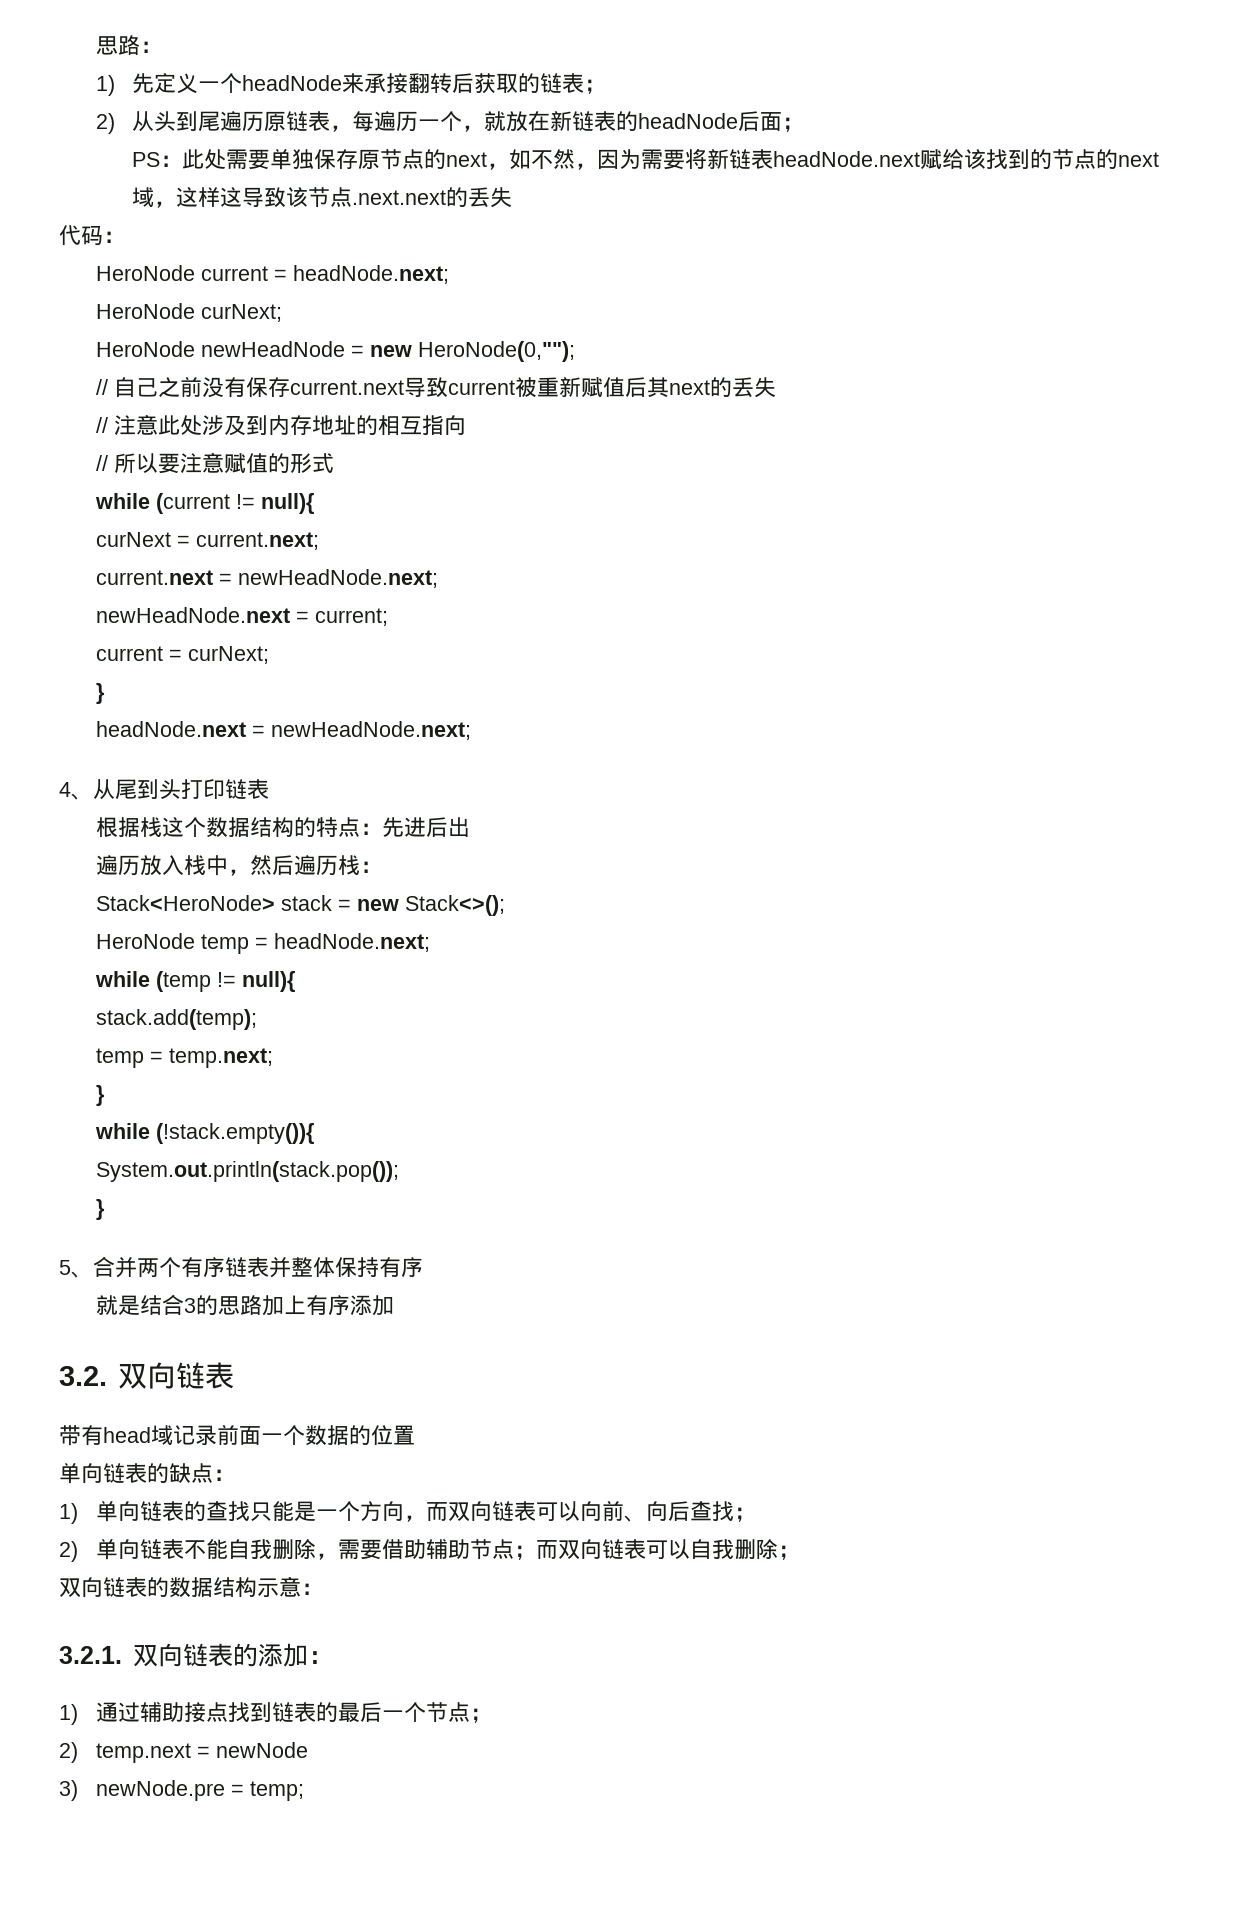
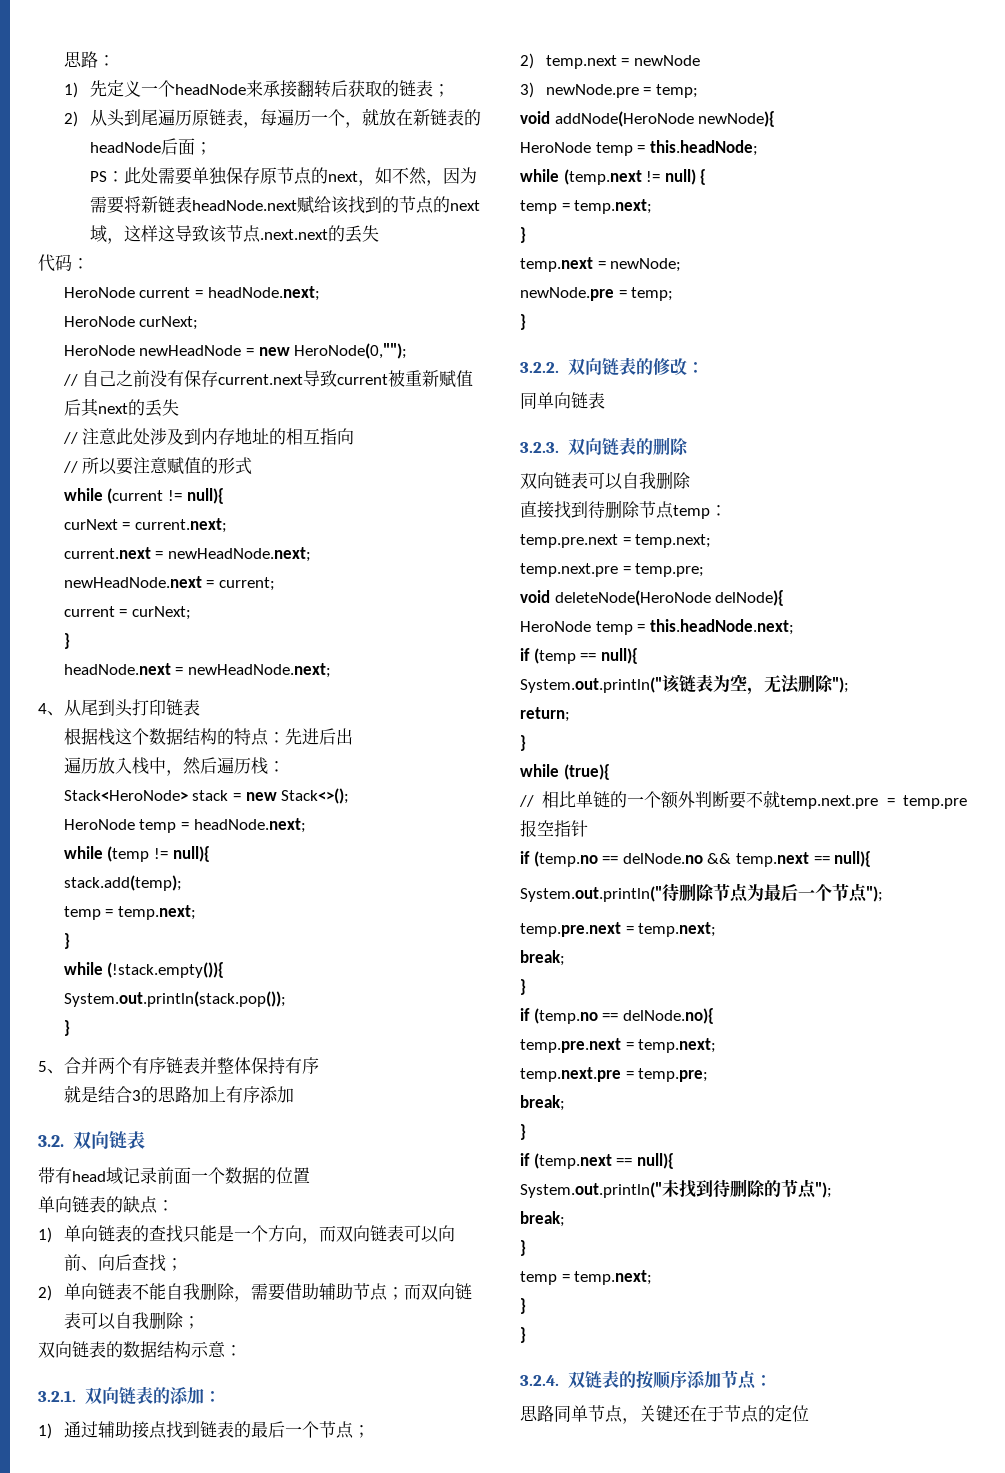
+ void addNode(HeroNode newNode){
+ HeroNode temp = this.headNode;
+ while (temp.next != null) {
+ temp = temp.next;
+ }
+ temp.next = newNode;
+ newNode.pre = temp;
+ }
+ 3.2.2.双向链表的修改：
+ 同单向链表
+ 3.2.3.双向链表的删除
+ 双向链表可以自我删除
+ 直接找到待删除节点temp：
+ temp.pre.next = temp.next;
+ temp.next.pre = temp.pre;
+ void deleteNode(HeroNode delNode){
+ HeroNode temp = this.headNode.next;
+ if (temp == null){
+ System.out.println("该链表为空，无法删除");
+ return;
+ }
+ while (true){
+ // 相比单链的一个额外判断要不就temp.next.pre = temp.pre报空指针
+ if (temp.no == delNode.no && temp.next == null){
+ System.out.println("待删除节点为最后一个节点");
+ temp.pre.next = temp.next;
+ break;
+ }
+ if (temp.no == delNode.no){
+ temp.pre.next = temp.next;
+ temp.next.pre = temp.pre;
+ break;
+ }
+ if (temp.next == null){
+ System.out.println("未找到待删除的节点");
+ break;
+ }
+ temp = temp.next;
+ }
+ }
+ 3.2.4.双链表的按顺序添加节点：
+ 思路同单节点，关键还在于节点的定位

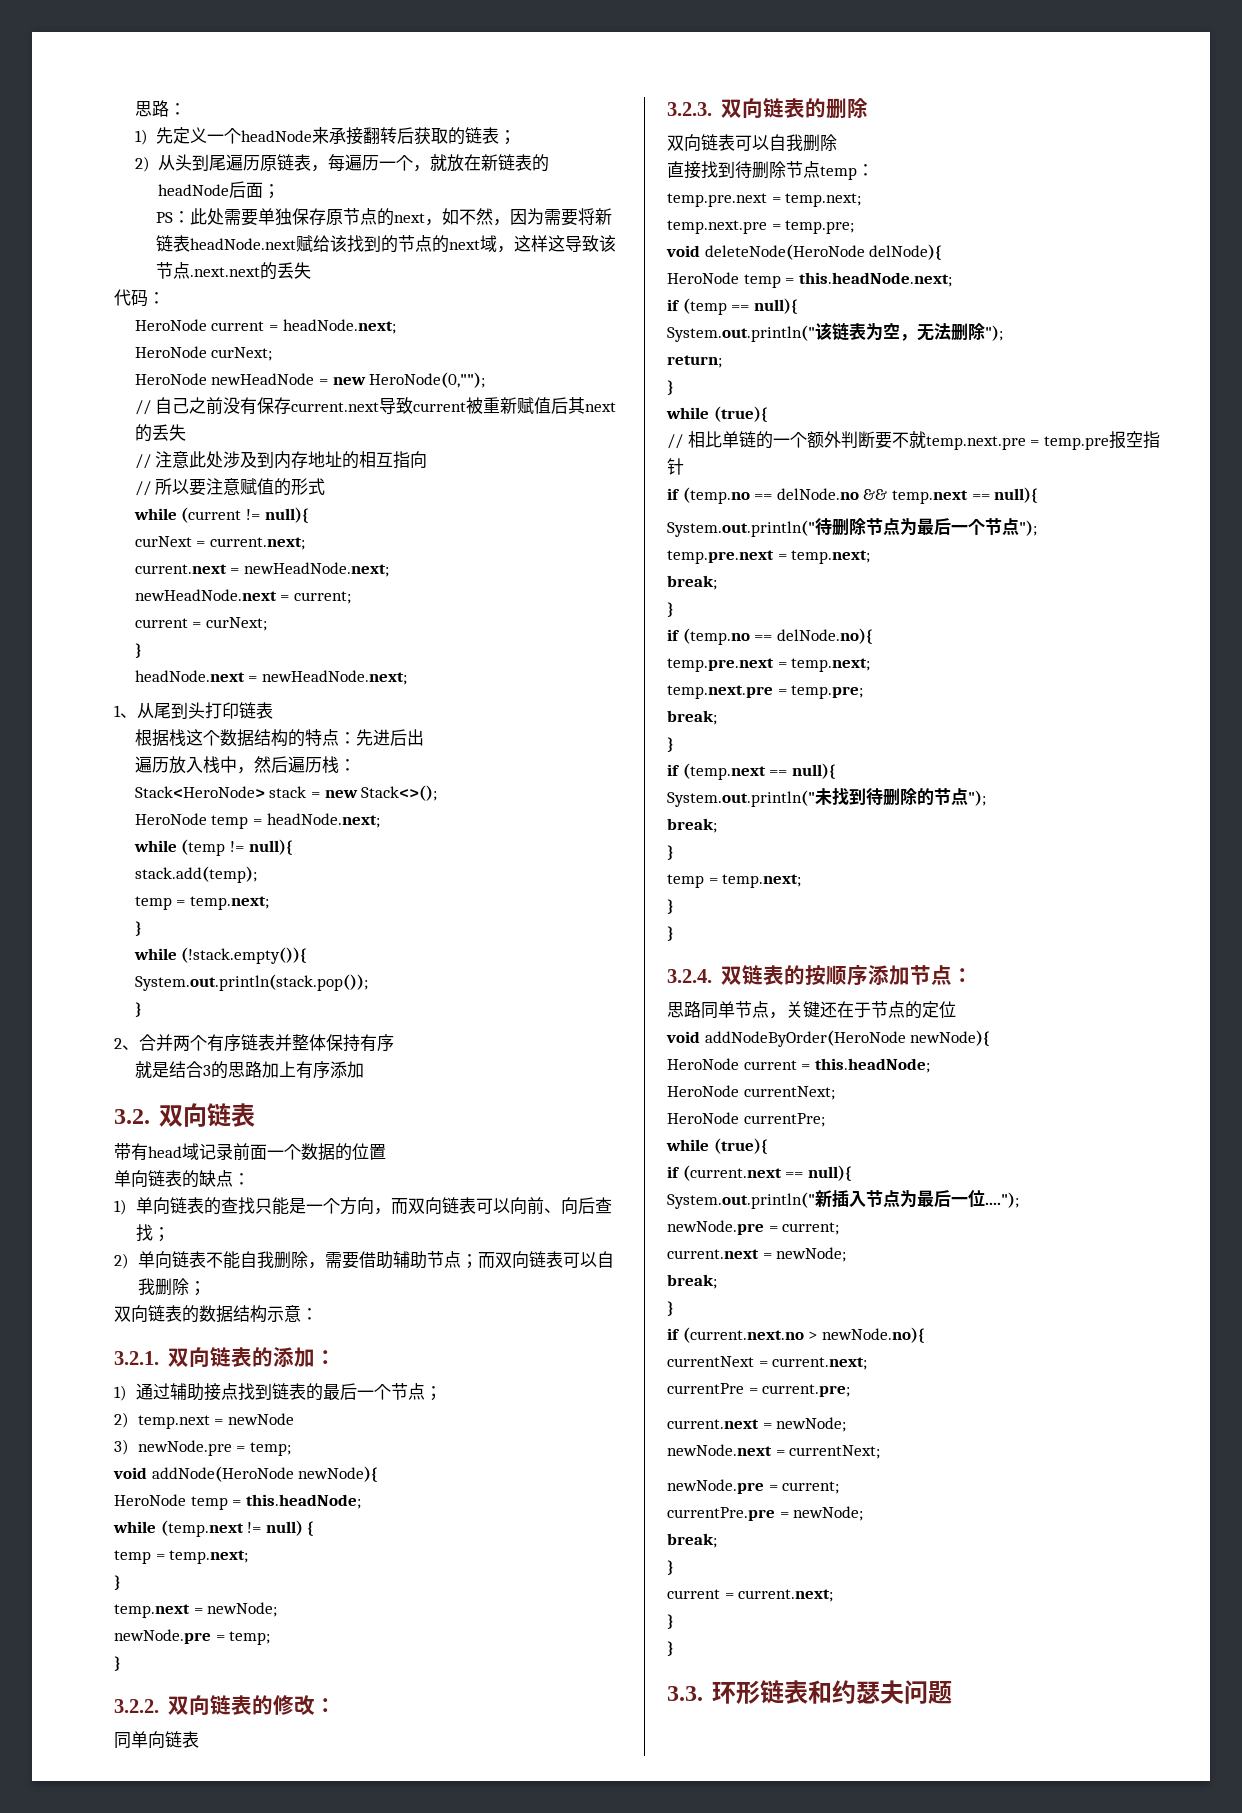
- 4、从尾到头打印链表
+ 1、从尾到头打印链表
- 5、合并两个有序链表并整体保持有序
+ 2、合并两个有序链表并整体保持有序
+ void addNodeByOrder(HeroNode newNode){
+ HeroNode current = this.headNode;
+ HeroNode currentNext;
+ HeroNode currentPre;
+ while (true){
+ if (current.next == null){
+ System.out.println("新插入节点为最后一位....");
+ newNode.pre = current;
+ current.next = newNode;
+ break;
+ }
+ if (current.next.no > newNode.no){
+ currentNext = current.next;
+ currentPre = current.pre;
+ current.next = newNode;
+ newNode.next = currentNext;
+ newNode.pre = current;
+ currentPre.pre = newNode;
+ break;
+ }
+ current = current.next;
+ }
+ }
+ 3.3.环形链表和约瑟夫问题

